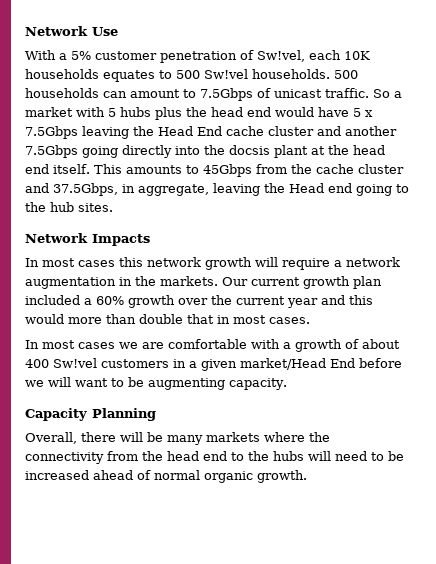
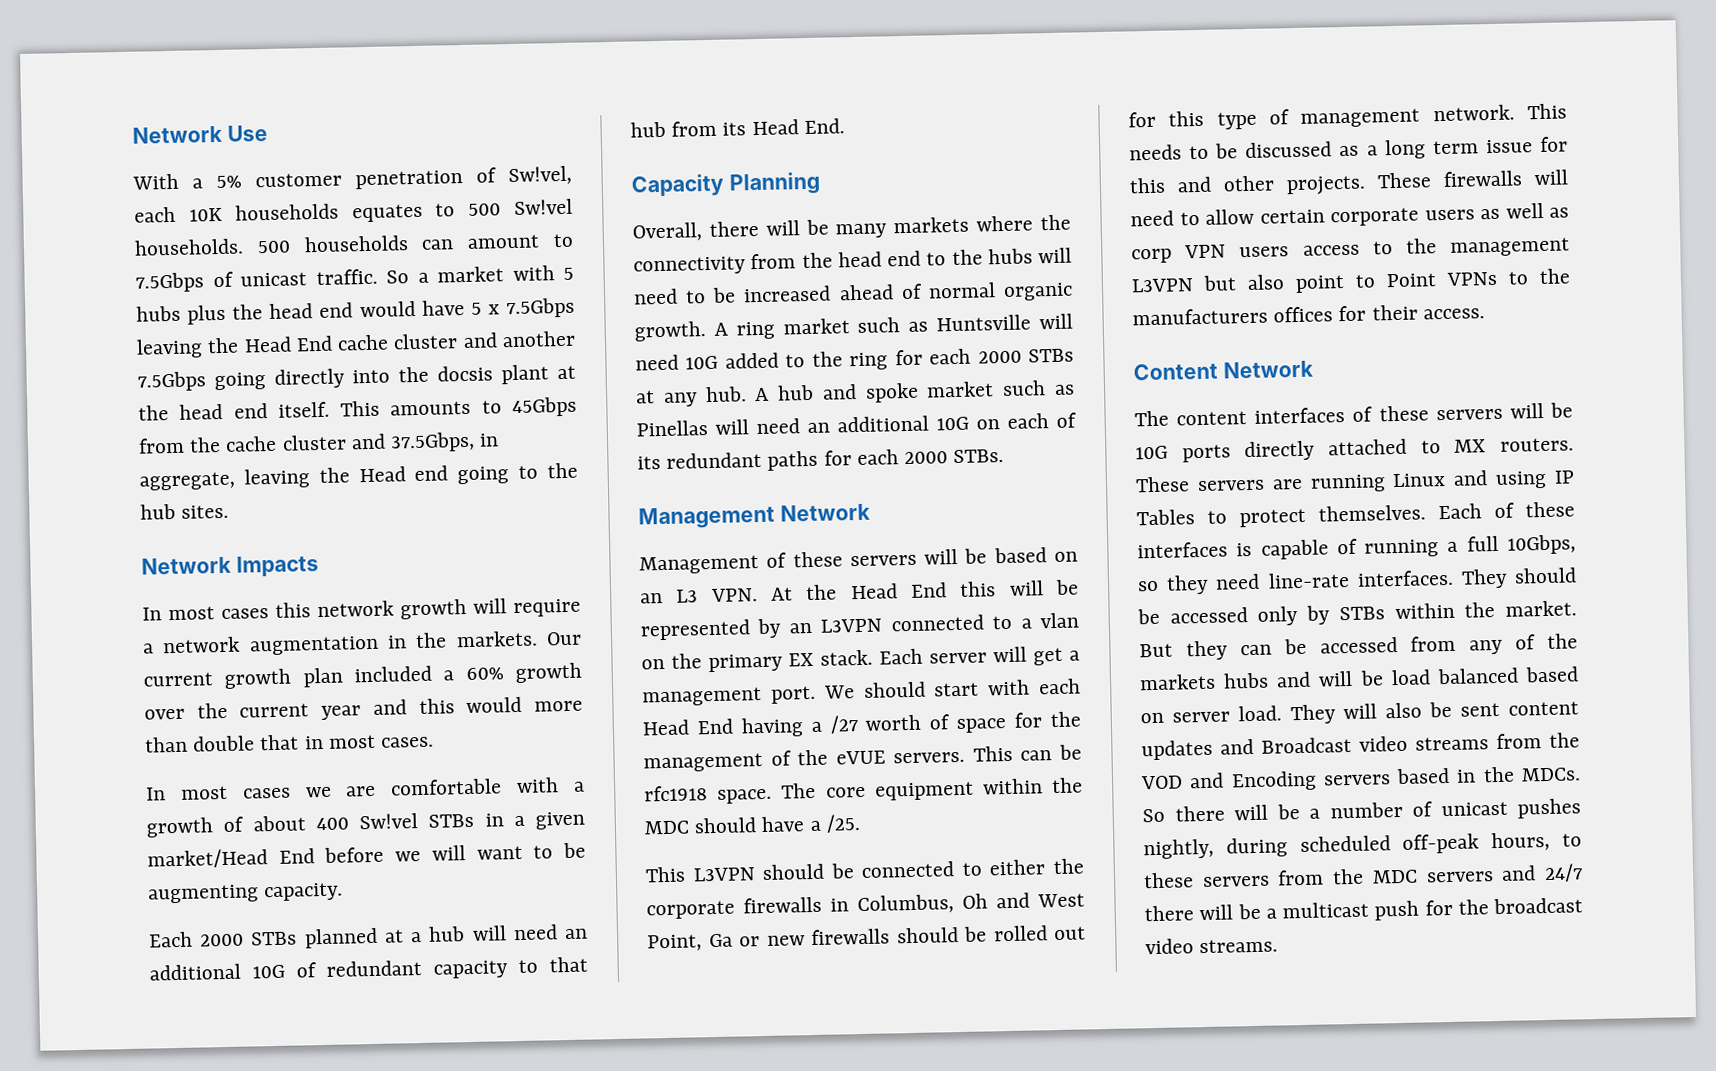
- In most cases we are comfortable with a growth of about 400 Sw!vel customers in a given market/Head End before we will want to be augmenting capacity.
+ In most cases we are comfortable with a growth of about 400 Sw!vel STBs in a given market/Head End before we will want to be augmenting capacity.
+ Each 2000 STBs planned at a hub will need an additional 10G of redundant capacity to that hub from its Head End.
+ A ring market such as Huntsville will need 10G added to the ring for each 2000 STBs at any hub. A hub and spoke market such as Pinellas will need an additional 10G on each of its redundant paths for each 2000 STBs.
+ Management Network
+ Management of these servers will be based on an L3 VPN. At the Head End this will be represented by an L3VPN connected to a vlan on the primary EX stack. Each server will get a management port. We should start with each Head End having a /27 worth of space for the management of the eVUE servers. This can be rfc1918 space. The core equipment within the MDC should have a /25.
+ This L3VPN should be connected to either the corporate firewalls in Columbus, Oh and West Point, Ga or new firewalls should be rolled out for this type of management network. This needs to be discussed as a long term issue for this and other projects. These firewalls will need to allow certain corporate users as well as corp VPN users access to the management L3VPN but also point to Point VPNs to the manufacturers offices for their access.
+ Content Network
+ The content interfaces of these servers will be 10G ports directly attached to MX routers. These servers are running Linux and using IP Tables to protect themselves. Each of these interfaces is capable of running a full 10Gbps, so they need line-rate interfaces. They should be accessed only by STBs within the market. But they can be accessed from any of the markets hubs and will be load balanced based on server load. They will also be sent content updates and Broadcast video streams from the VOD and Encoding servers based in the MDCs. So there will be a number of unicast pushes nightly, during scheduled off-peak hours, to these servers from the MDC servers and 24/7 there will be a multicast push for the broadcast video streams.

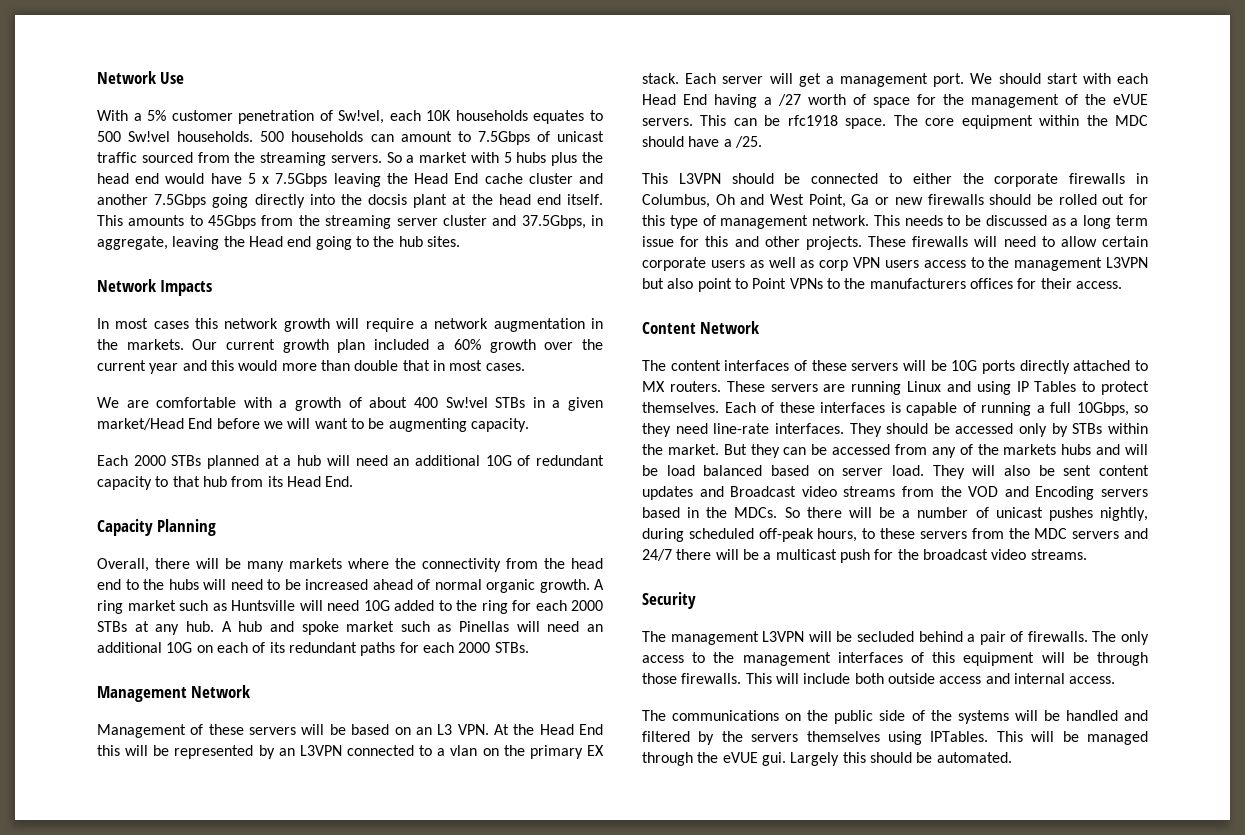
- 500 households can amount to 7.5Gbps of unicast traffic.
+ 500 households can amount to 7.5Gbps of unicast traffic sourced from the streaming servers.
- This amounts to 45Gbps from the cache cluster and 37.5Gbps, in aggregate, leaving the Head end going to the hub sites.
+ This amounts to 45Gbps from the streaming server cluster and 37.5Gbps, in aggregate, leaving the Head end going to the hub sites.
- In most cases we are comfortable with a growth of about 400 Sw!vel STBs in a given market/Head End before we will want to be augmenting capacity.
+ We are comfortable with a growth of about 400 Sw!vel STBs in a given market/Head End before we will want to be augmenting capacity.
+ Security
+ The management L3VPN will be secluded behind a pair of firewalls. The only access to the management interfaces of this equipment will be through those firewalls. This will include both outside access and internal access.
+ The communications on the public side of the systems will be handled and filtered by the servers themselves using IPTables. This will be managed through the eVUE gui. Largely this should be automated.

